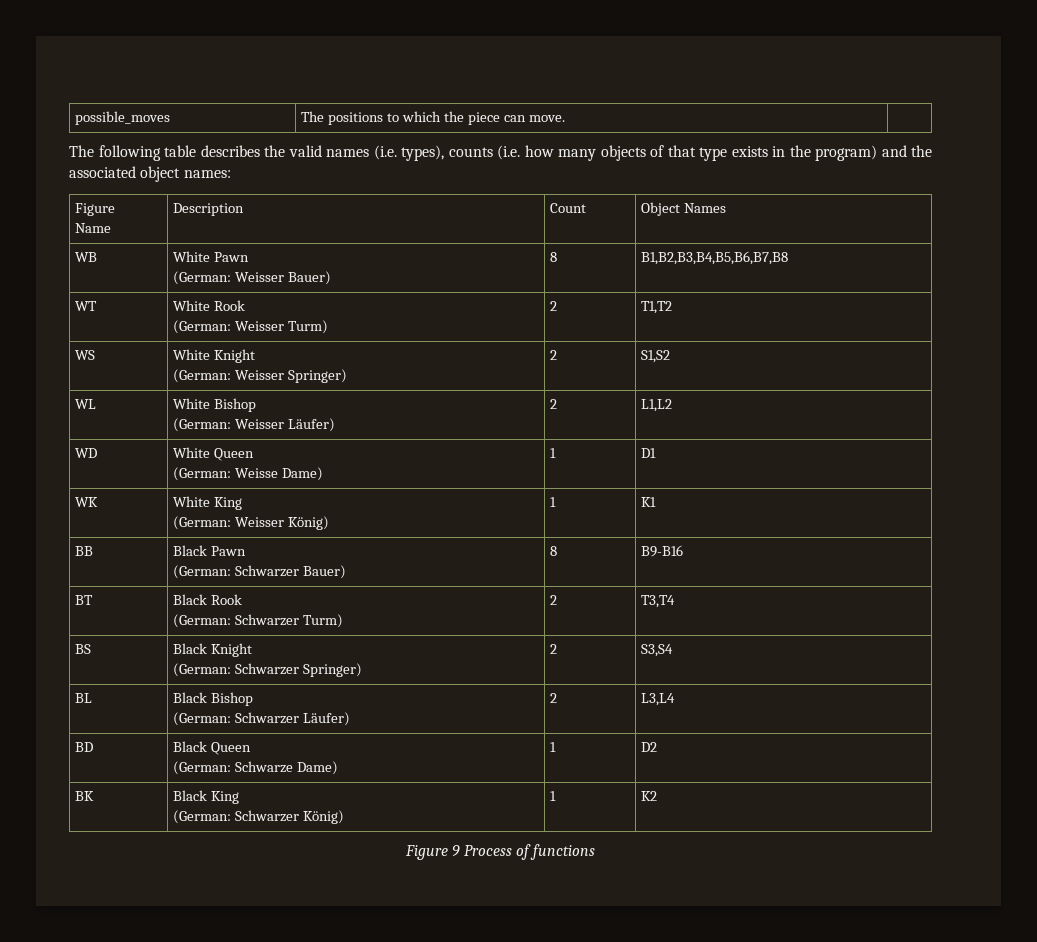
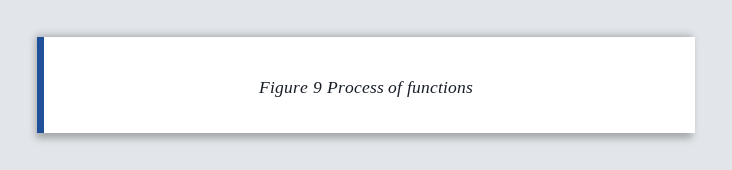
- possible_moves | The positions to which the piece can move. |
- The following table describes the valid names (i.e. types), counts (i.e. how many objects of that type exists in the program) and the associated object names:
- Figure
- Name | Description | Count | Object Names
- WB | White Pawn
- (German: Weisser Bauer) | 8 | B1,B2,B3,B4,B5,B6,B7,B8
- WT | White Rook
- (German: Weisser Turm) | 2 | T1,T2
- WS | White Knight
- (German: Weisser Springer) | 2 | S1,S2
- WL | White Bishop
- (German: Weisser Läufer) | 2 | L1,L2
- WD | White Queen
- (German: Weisse Dame) | 1 | D1
- WK | White King
- (German: Weisser König) | 1 | K1
- BB | Black Pawn
- (German: Schwarzer Bauer) | 8 | B9-B16
- BT | Black Rook
- (German: Schwarzer Turm) | 2 | T3,T4
- BS | Black Knight
- (German: Schwarzer Springer) | 2 | S3,S4
- BL | Black Bishop
- (German: Schwarzer Läufer) | 2 | L3,L4
- BD | Black Queen
- (German: Schwarze Dame) | 1 | D2
- BK | Black King
- (German: Schwarzer König) | 1 | K2

